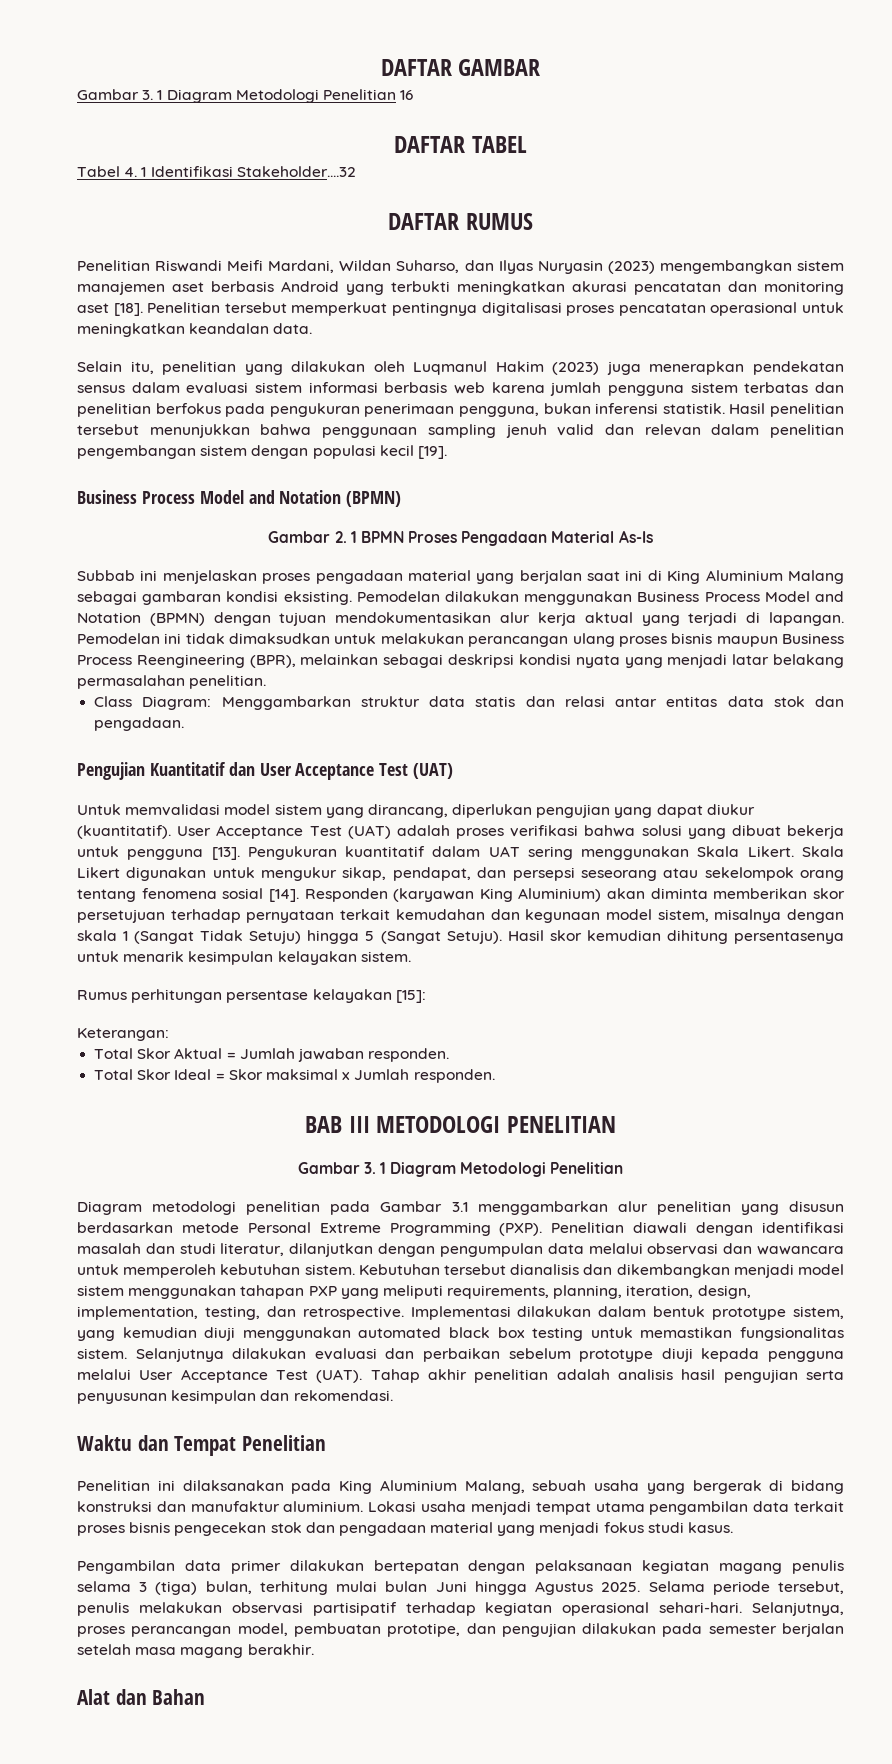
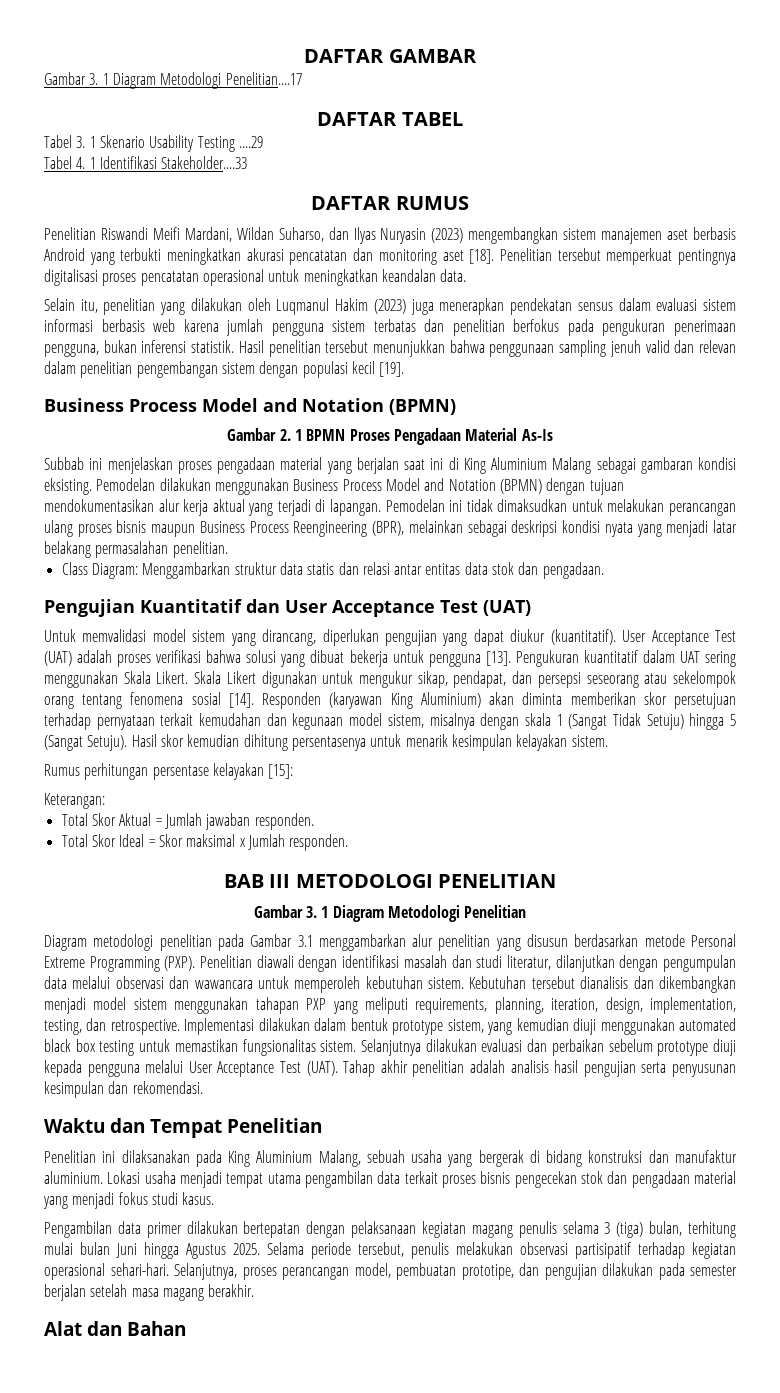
- Gambar 3. 1 Diagram Metodologi Penelitian 16
+ Gambar 3. 1 Diagram Metodologi Penelitian....17
+ Tabel 3. 1 Skenario Usability Testing ....29
- Tabel 4. 1 Identifikasi Stakeholder....32
+ Tabel 4. 1 Identifikasi Stakeholder....33

